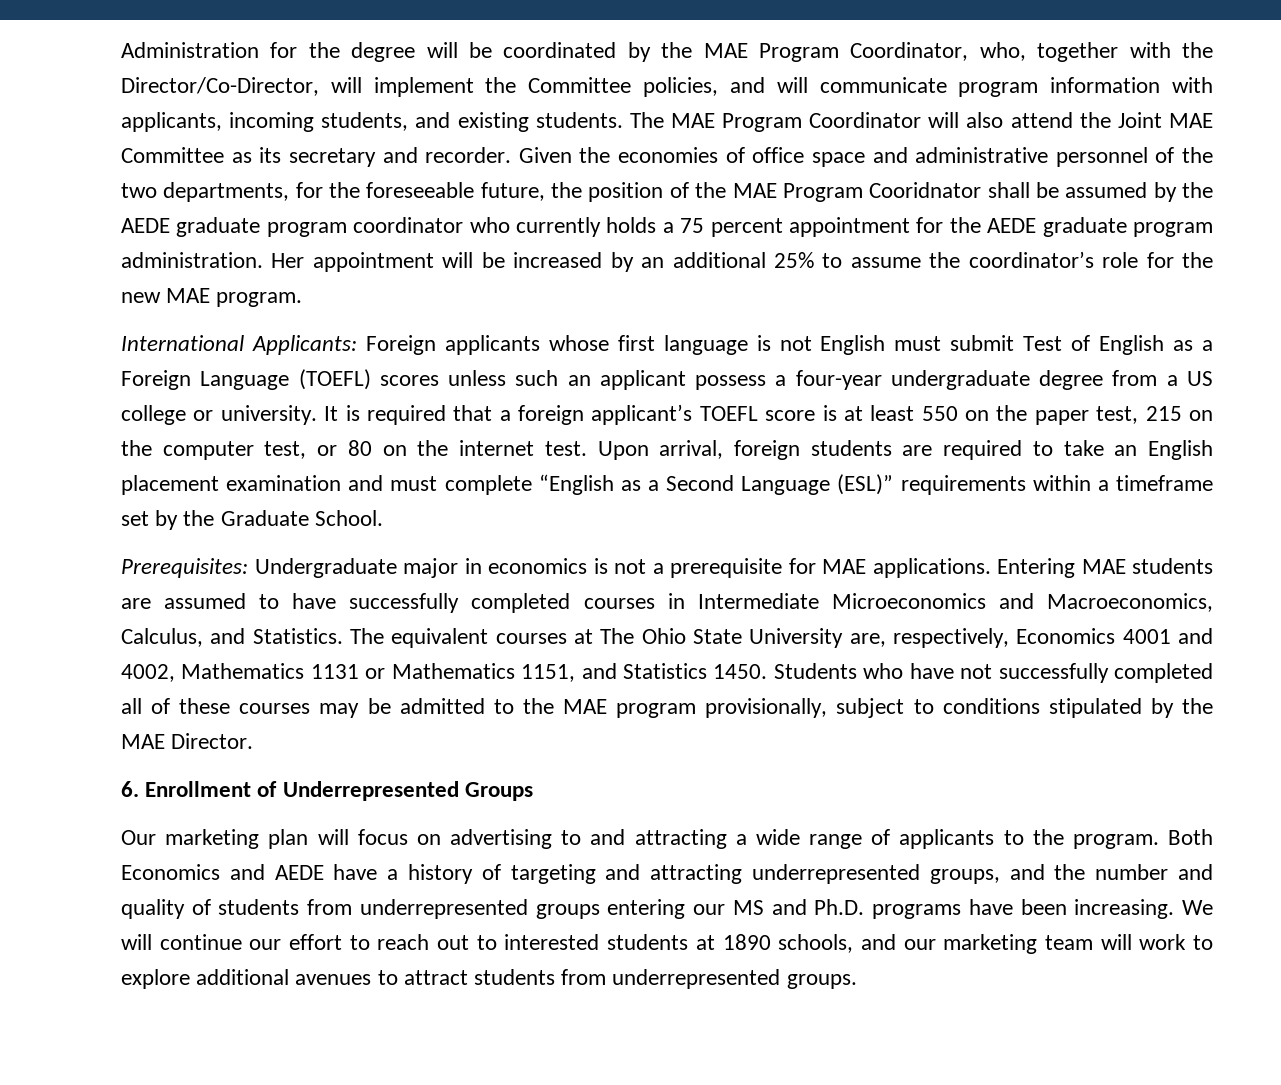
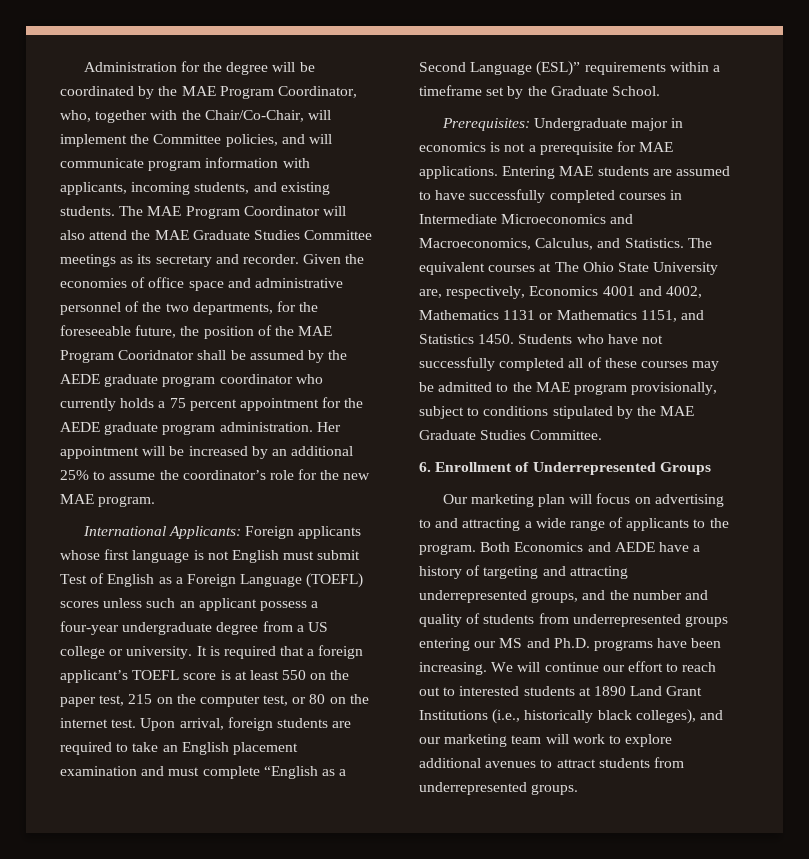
- Administration for the degree will be coordinated by the MAE Program Coordinator, who, together with the Director/Co-Director, will implement the Committee policies, and will communicate program information with applicants, incoming students, and existing students.
+ Administration for the degree will be coordinated by the MAE Program Coordinator, who, together with the Chair/Co-Chair, will implement the Committee policies, and will communicate program information with applicants, incoming students, and existing students.
- The MAE Program Coordinator will also attend the Joint MAE Committee as its secretary and recorder.
+ The MAE Program Coordinator will also attend the MAE Graduate Studies Committee meetings as its secretary and recorder.
- Students who have not successfully completed all of these courses may be admitted to the MAE program provisionally, subject to conditions stipulated by the MAE Director.
+ Students who have not successfully completed all of these courses may be admitted to the MAE program provisionally, subject to conditions stipulated by the MAE Graduate Studies Committee.
- We will continue our effort to reach out to interested students at 1890 schools, and our marketing team will work to explore additional avenues to attract students from underrepresented groups.
+ We will continue our effort to reach out to interested students at 1890 Land Grant Institutions (i.e., historically black colleges), and our marketing team will work to explore additional avenues to attract students from underrepresented groups.

